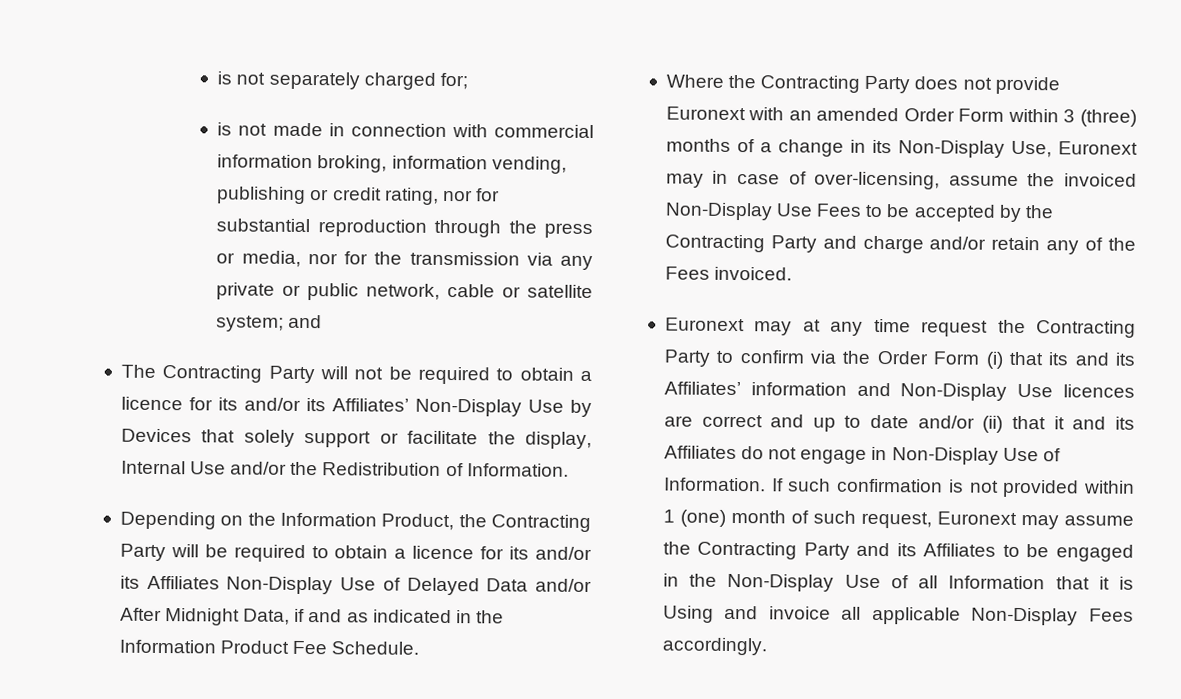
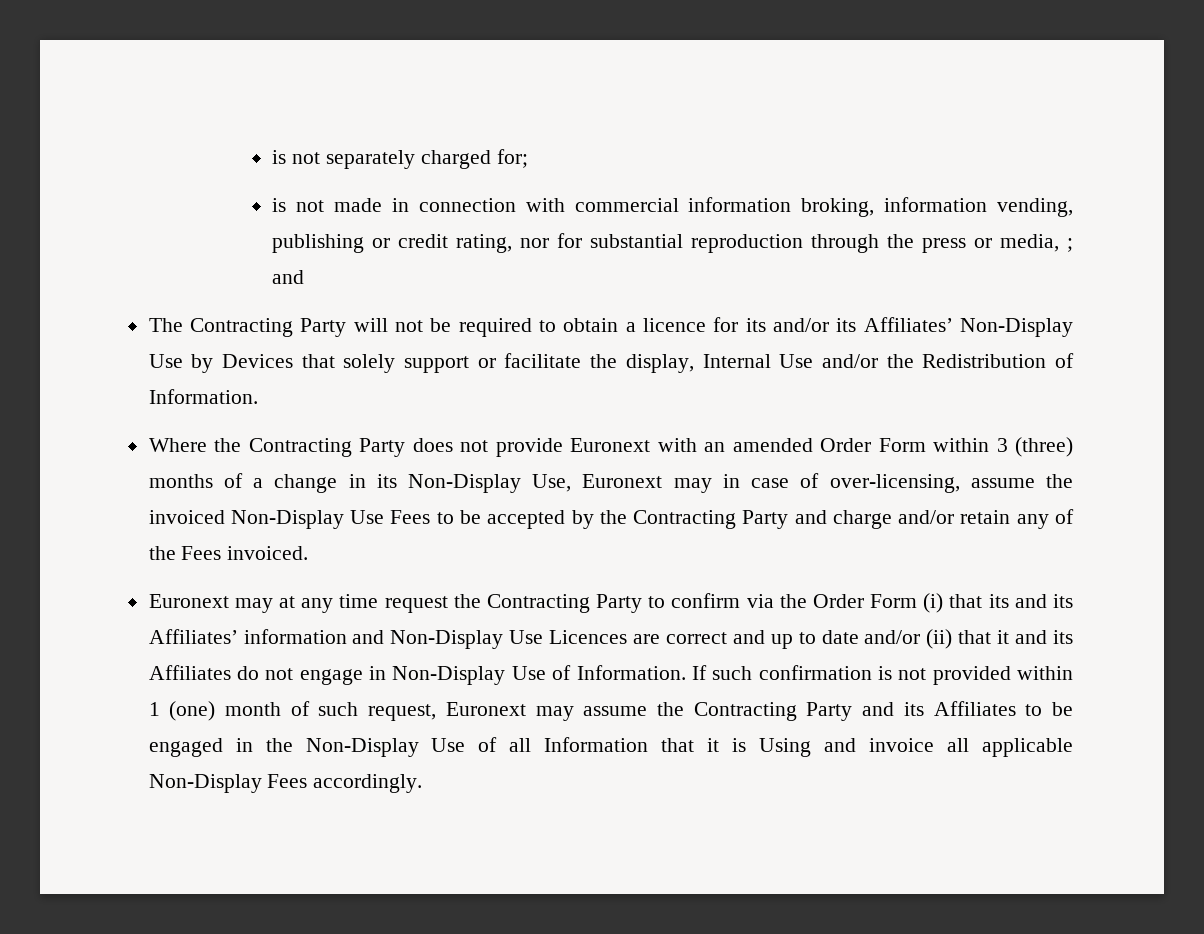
- is not made in connection with commercial information broking, information vending, publishing or credit rating, nor for substantial reproduction through the press or media, nor for the transmission via any private or public network, cable or satellite system; and
+ is not made in connection with commercial information broking, information vending, publishing or credit rating, nor for substantial reproduction through the press or media, ; and
- Depending on the Information Product, the Contracting Party will be required to obtain a licence for its and/or its Affiliates Non-Display Use of Delayed Data and/or After Midnight Data, if and as indicated in the Information Product Fee Schedule.
- Euronext may at any time request the Contracting Party to confirm via the Order Form (i) that its and its Affiliates’ information and Non-Display Use licences are correct and up to date and/or (ii) that it and its Affiliates do not engage in Non-Display Use of Information.
+ Euronext may at any time request the Contracting Party to confirm via the Order Form (i) that its and its Affiliates’ information and Non-Display Use Licences are correct and up to date and/or (ii) that it and its Affiliates do not engage in Non-Display Use of Information.

